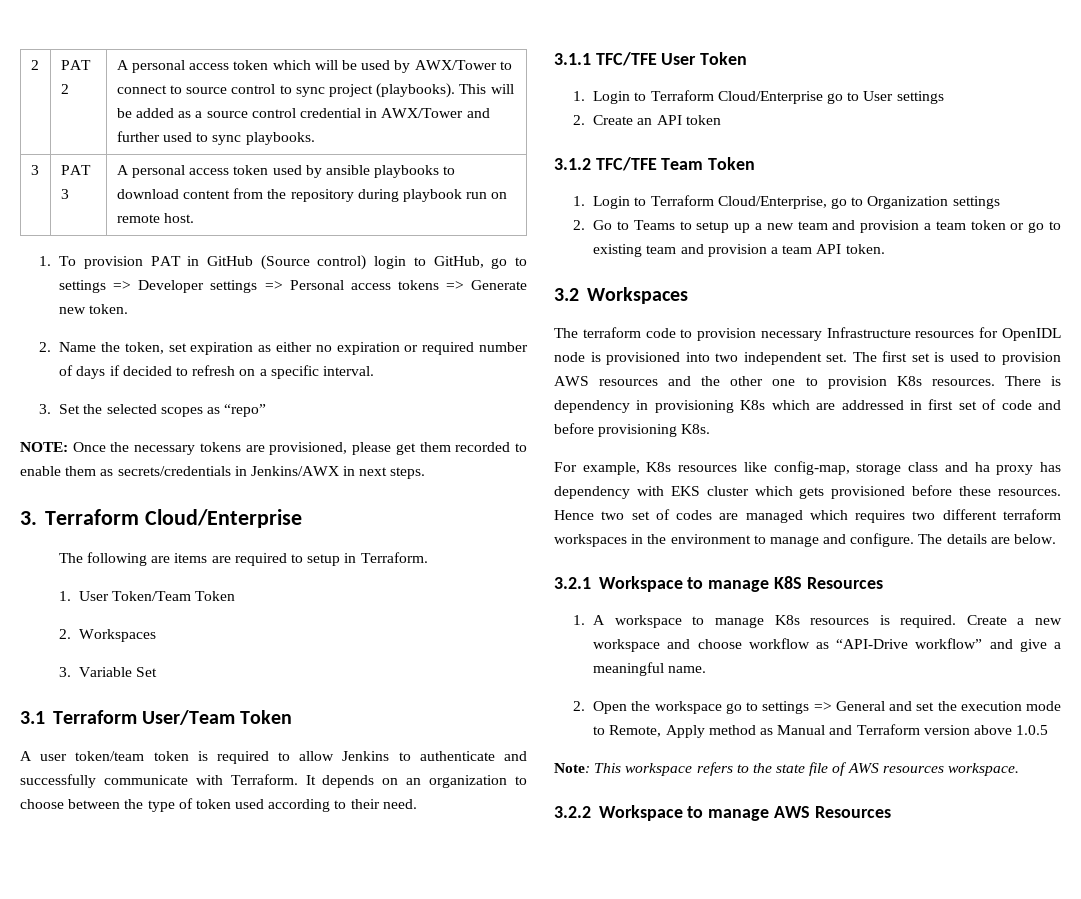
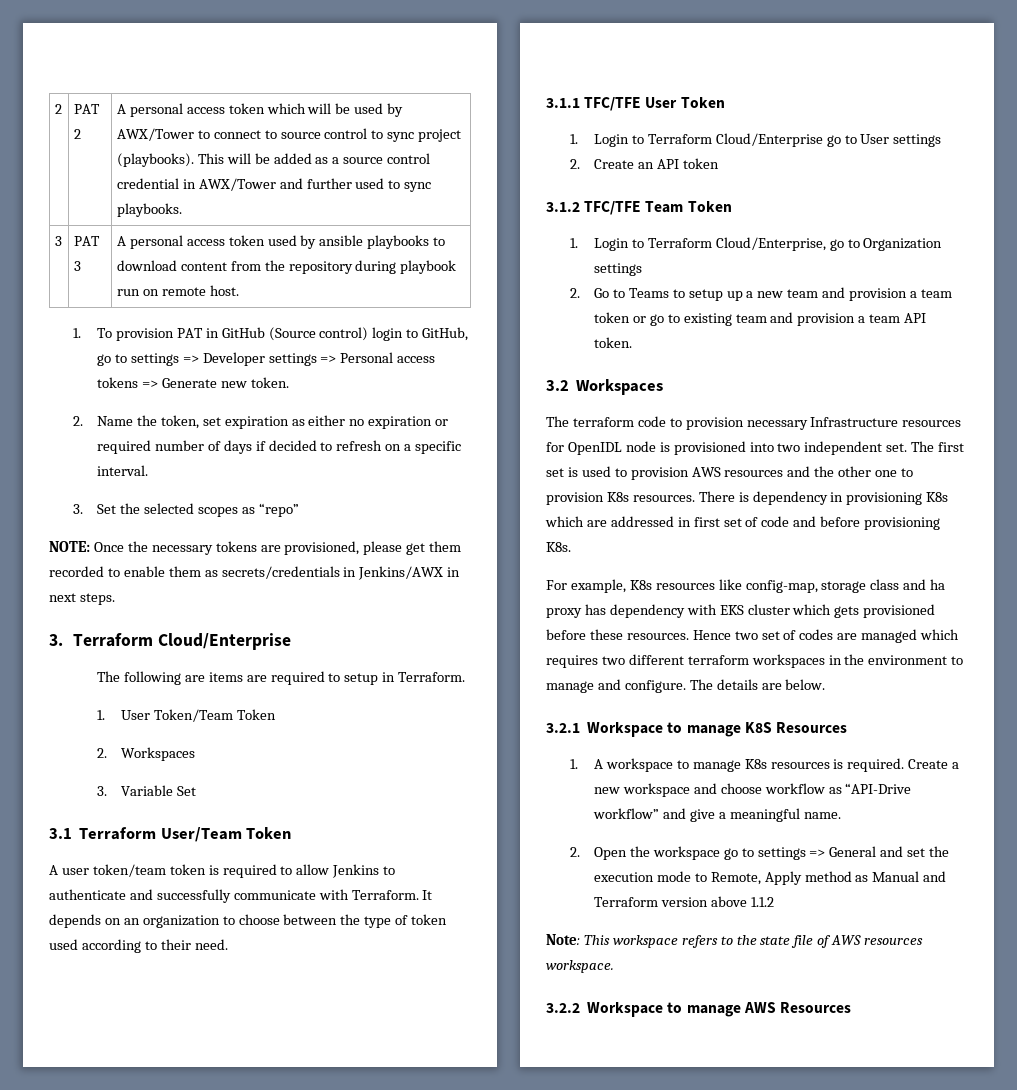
- 2. Open the workspace go to settings => General and set the execution mode to Remote, Apply method as Manual and Terraform version above 1.0.5
+ 2. Open the workspace go to settings => General and set the execution mode to Remote, Apply method as Manual and Terraform version above 1.1.2

